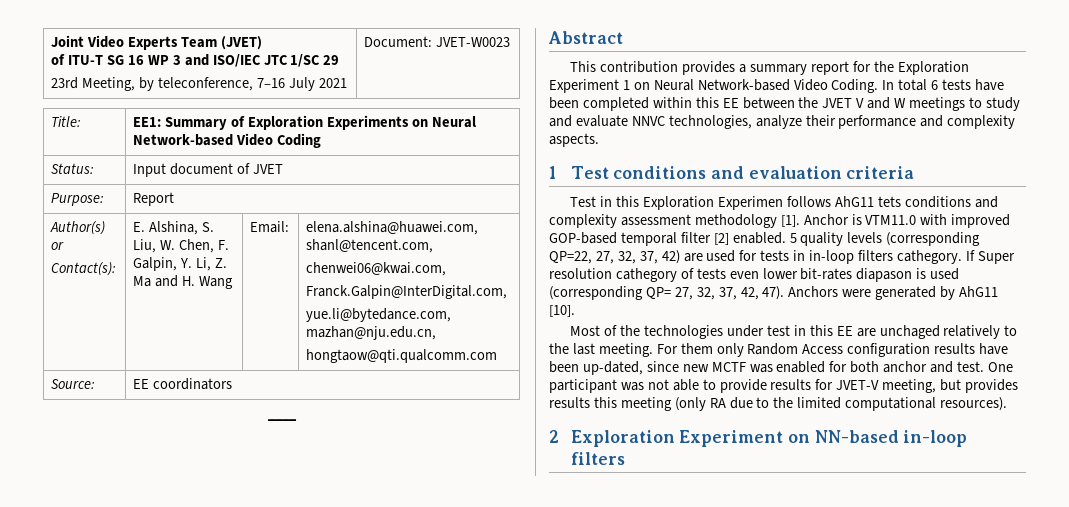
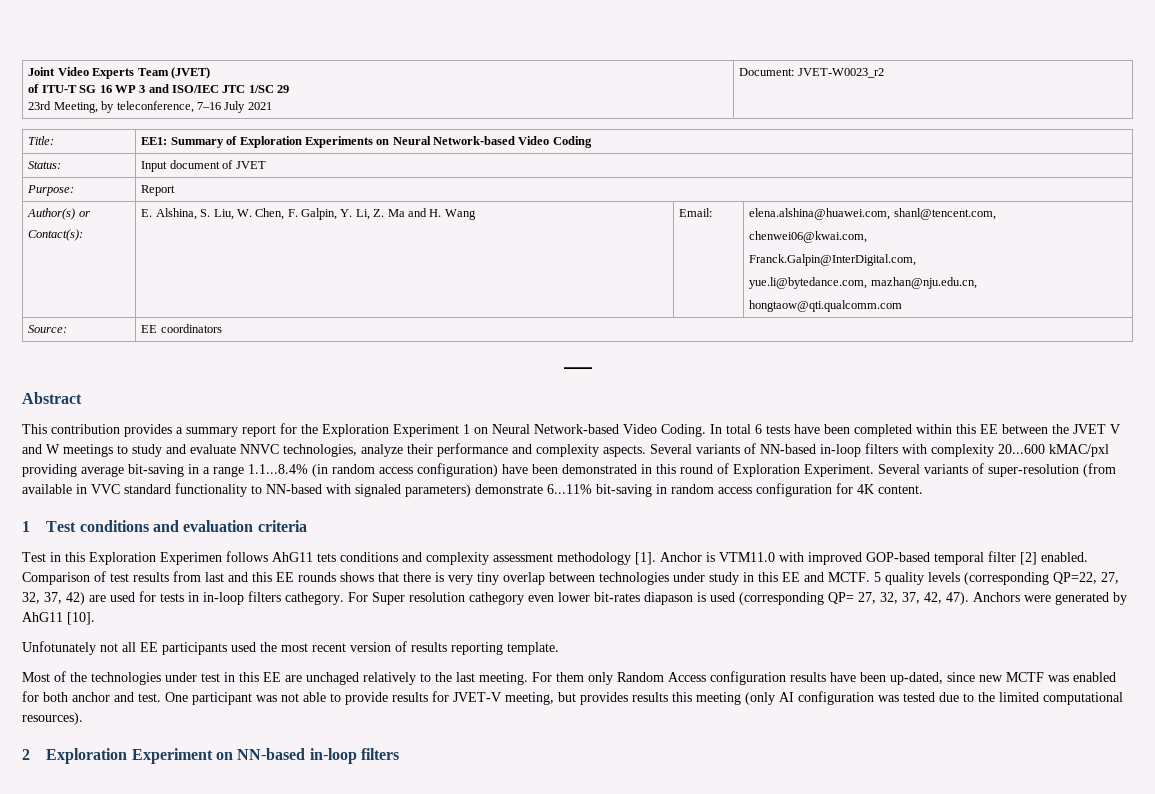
  Joint Video Experts Team (JVET)
  of ITU-T SG 16 WP 3 and ISO/IEC JTC 1/SC 29
- 23rd Meeting, by teleconference, 7–16 July 2021 | Document: JVET-W0023
+ 23rd Meeting, by teleconference, 7–16 July 2021 | Document: JVET-W0023_r2
+ Several variants of NN-based in-loop filters with complexity 20...600 kMAC/pxl providing average bit-saving in a range 1.1...8.4% (in random access configuration) have been demonstrated in this round of Exploration Experiment. Several variants of super-resolution (from available in VVC standard functionality to NN-based with signaled parameters) demonstrate 6...11% bit-saving in random access configuration for 4K content.
+ Comparison of test results from last and this EE rounds shows that there is very tiny overlap between technologies under study in this EE and MCTF.
- If Super resolution cathegory of tests even lower bit-rates diapason is used (corresponding QP= 27, 32, 37, 42, 47).
+ For Super resolution cathegory even lower bit-rates diapason is used (corresponding QP= 27, 32, 37, 42, 47).
+ Unfotunately not all EE participants used the most recent version of results reporting template.
- One participant was not able to provide results for JVET-V meeting, but provides results this meeting (only RA due to the limited computational resources).
+ One participant was not able to provide results for JVET-V meeting, but provides results this meeting (only AI configuration was tested due to the limited computational resources).

